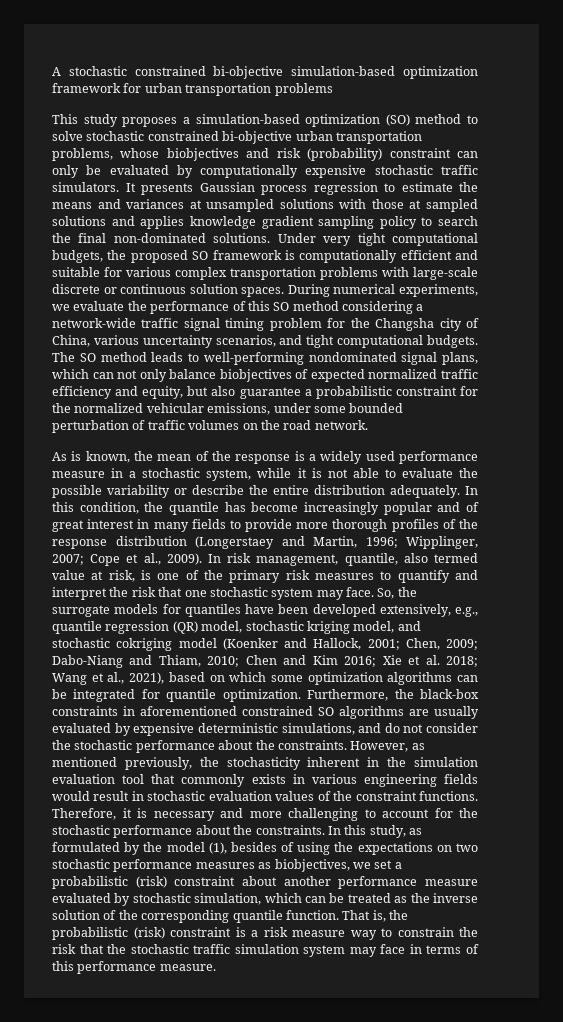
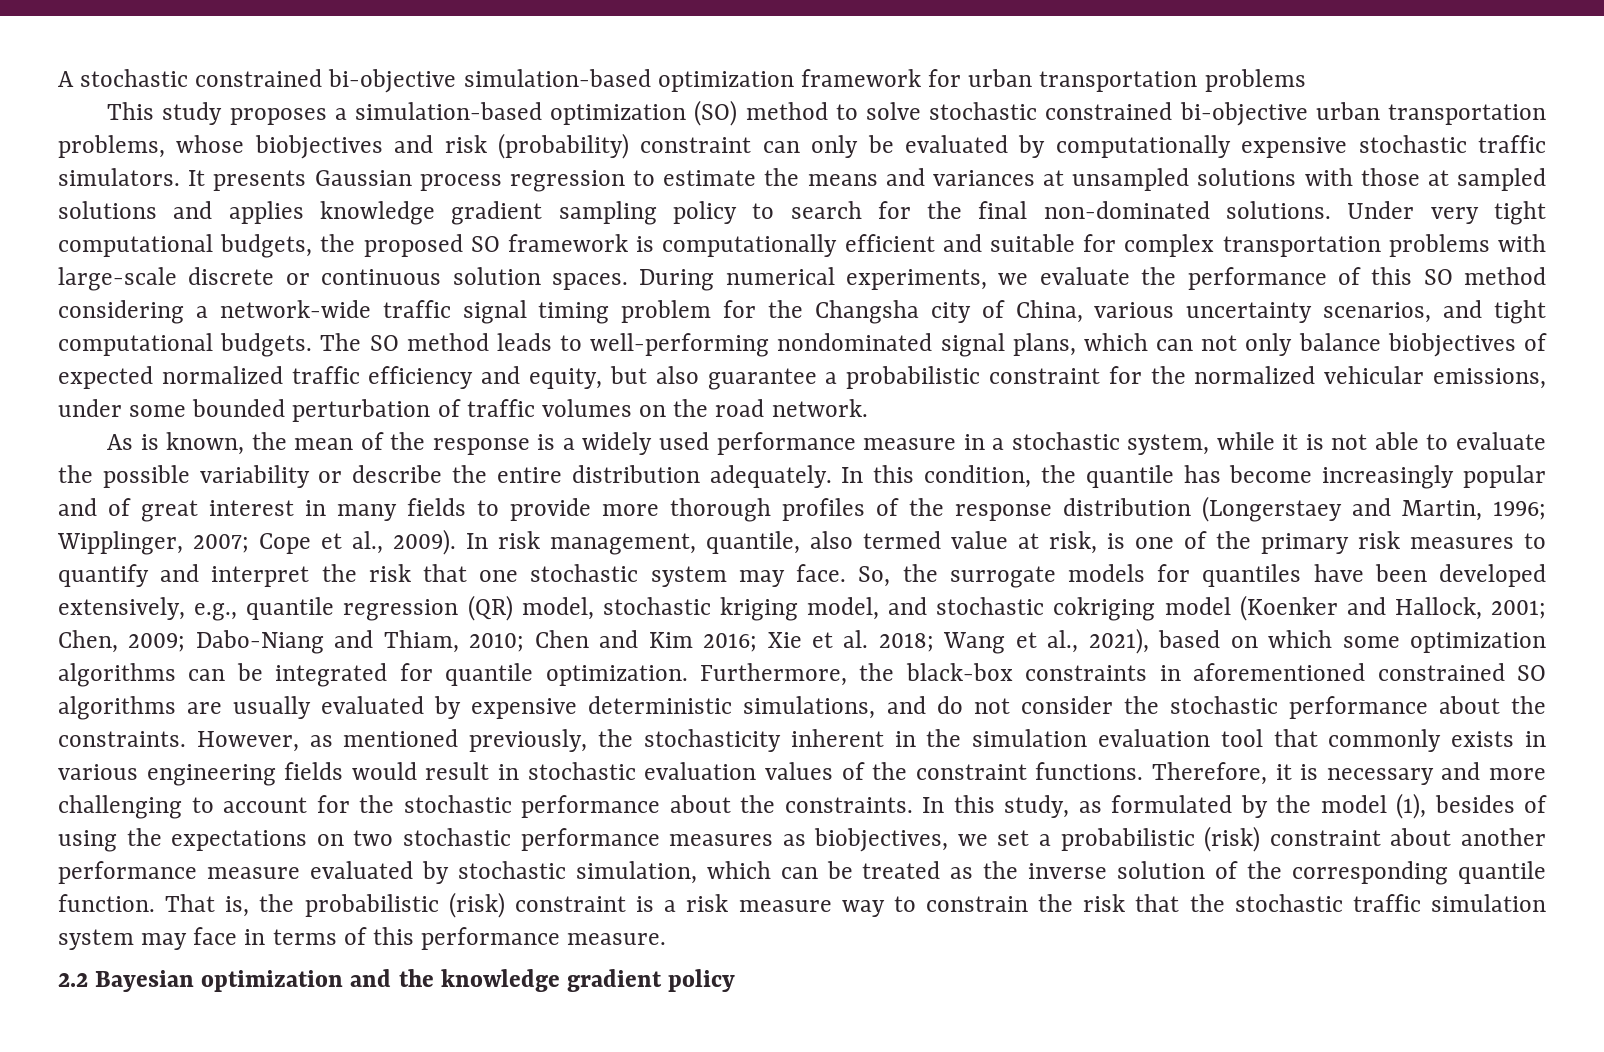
- It presents Gaussian process regression to estimate the means and variances at unsampled solutions with those at sampled solutions and applies knowledge gradient sampling policy to search the final non-dominated solutions.
+ It presents Gaussian process regression to estimate the means and variances at unsampled solutions with those at sampled solutions and applies knowledge gradient sampling policy to search for the final non-dominated solutions.
- Under very tight computational budgets, the proposed SO framework is computationally efficient and suitable for various complex transportation problems with large-scale discrete or continuous solution spaces.
+ Under very tight computational budgets, the proposed SO framework is computationally efficient and suitable for complex transportation problems with large-scale discrete or continuous solution spaces.
+ 2.2 Bayesian optimization and the knowledge gradient policy

